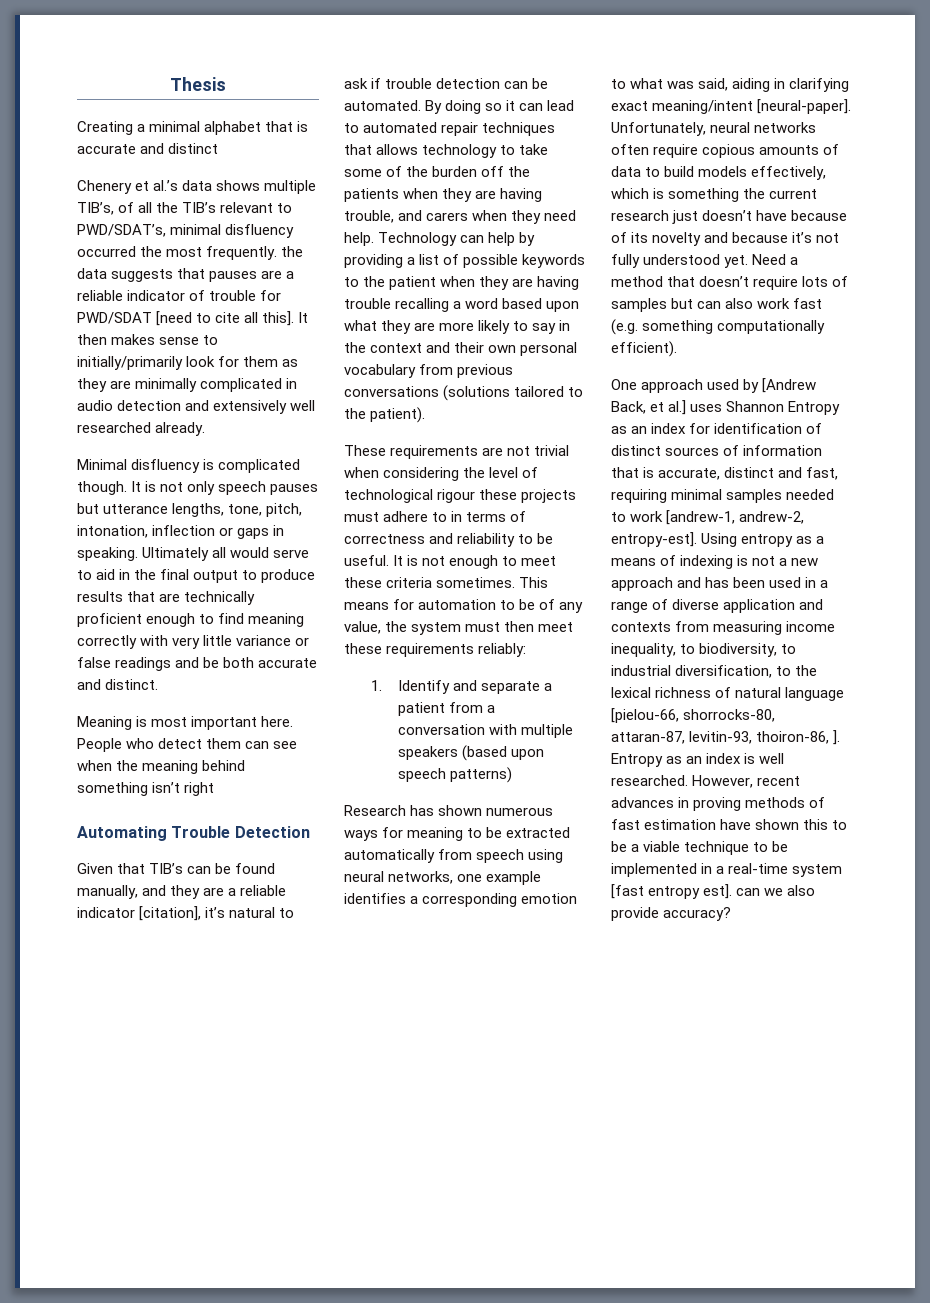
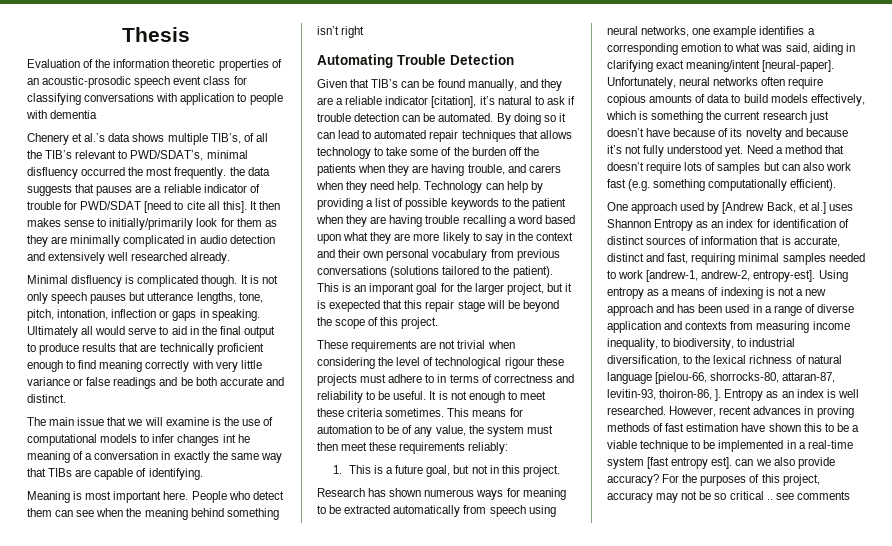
- Creating a minimal alphabet that is accurate and distinct
+ Evaluation of the information theoretic properties of an acoustic-prosodic speech event class for classifying conversations with application to people with dementia
+ The main issue that we will examine is the use of computational models to infer changes int he meaning of a conversation in exactly the same way that TIBs are capable of identifying.
+ This is an imporant goal for the larger project, but it is exepected that this repair stage will be beyond the scope of this project.
- 1. Identify and separate a patient from a conversation with multiple speakers (based upon speech patterns)
+ 1. This is a future goal, but not in this project.
+ For the purposes of this project, accuracy may not be so critical .. see comments

